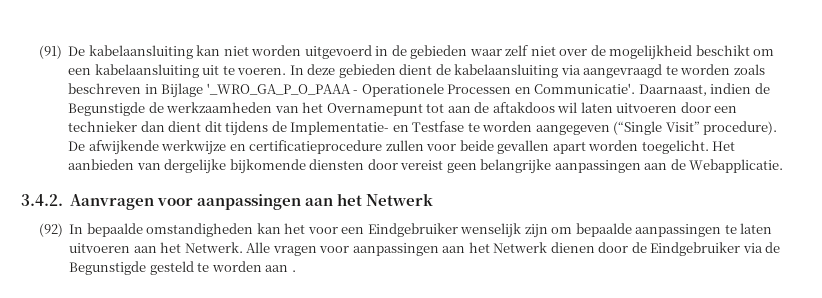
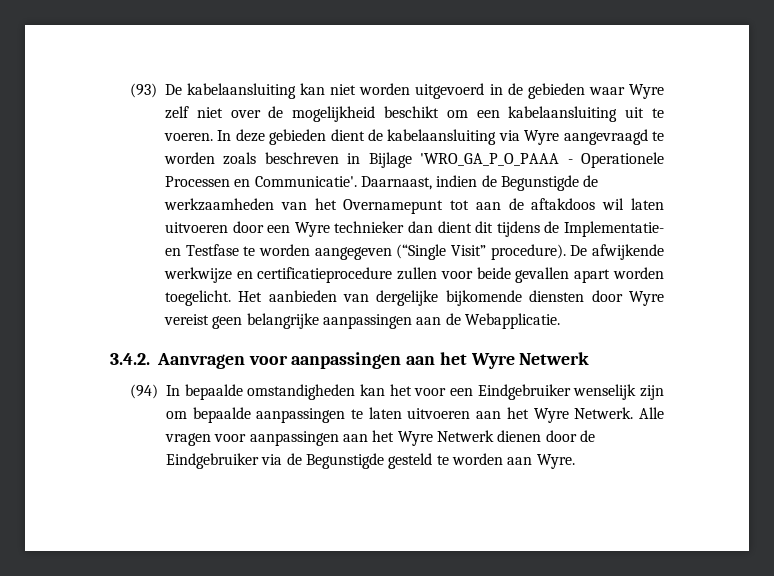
- (91) De kabelaansluiting kan niet worden uitgevoerd in de gebieden waar zelf niet over de mogelijkheid beschikt om een kabelaansluiting uit te voeren.
+ (93) De kabelaansluiting kan niet worden uitgevoerd in de gebieden waar Wyre zelf niet over de mogelijkheid beschikt om een kabelaansluiting uit te voeren.
- In deze gebieden dient de kabelaansluiting via aangevraagd te worden zoals beschreven in Bijlage '_WRO_GA_P_O_PAAA - Operationele Processen en Communicatie'.
+ In deze gebieden dient de kabelaansluiting via Wyre aangevraagd te worden zoals beschreven in Bijlage 'WRO_GA_P_O_PAAA - Operationele Processen en Communicatie'.
- Daarnaast, indien de Begunstigde de werkzaamheden van het Overnamepunt tot aan de aftakdoos wil laten uitvoeren door een technieker dan dient dit tijdens de Implementatie- en Testfase te worden aangegeven (“Single Visit” procedure).
+ Daarnaast, indien de Begunstigde de werkzaamheden van het Overnamepunt tot aan de aftakdoos wil laten uitvoeren door een Wyre technieker dan dient dit tijdens de Implementatie- en Testfase te worden aangegeven (“Single Visit” procedure).
- Het aanbieden van dergelijke bijkomende diensten door vereist geen belangrijke aanpassingen aan de Webapplicatie.
+ Het aanbieden van dergelijke bijkomende diensten door Wyre vereist geen belangrijke aanpassingen aan de Webapplicatie.
- 3.4.2. Aanvragen voor aanpassingen aan het Netwerk
+ 3.4.2. Aanvragen voor aanpassingen aan het Wyre Netwerk
- (92) In bepaalde omstandigheden kan het voor een Eindgebruiker wenselijk zijn om bepaalde aanpassingen te laten uitvoeren aan het Netwerk.
+ (94) In bepaalde omstandigheden kan het voor een Eindgebruiker wenselijk zijn om bepaalde aanpassingen te laten uitvoeren aan het Wyre Netwerk.
- Alle vragen voor aanpassingen aan het Netwerk dienen door de Eindgebruiker via de Begunstigde gesteld te worden aan .
+ Alle vragen voor aanpassingen aan het Wyre Netwerk dienen door de Eindgebruiker via de Begunstigde gesteld te worden aan Wyre.

